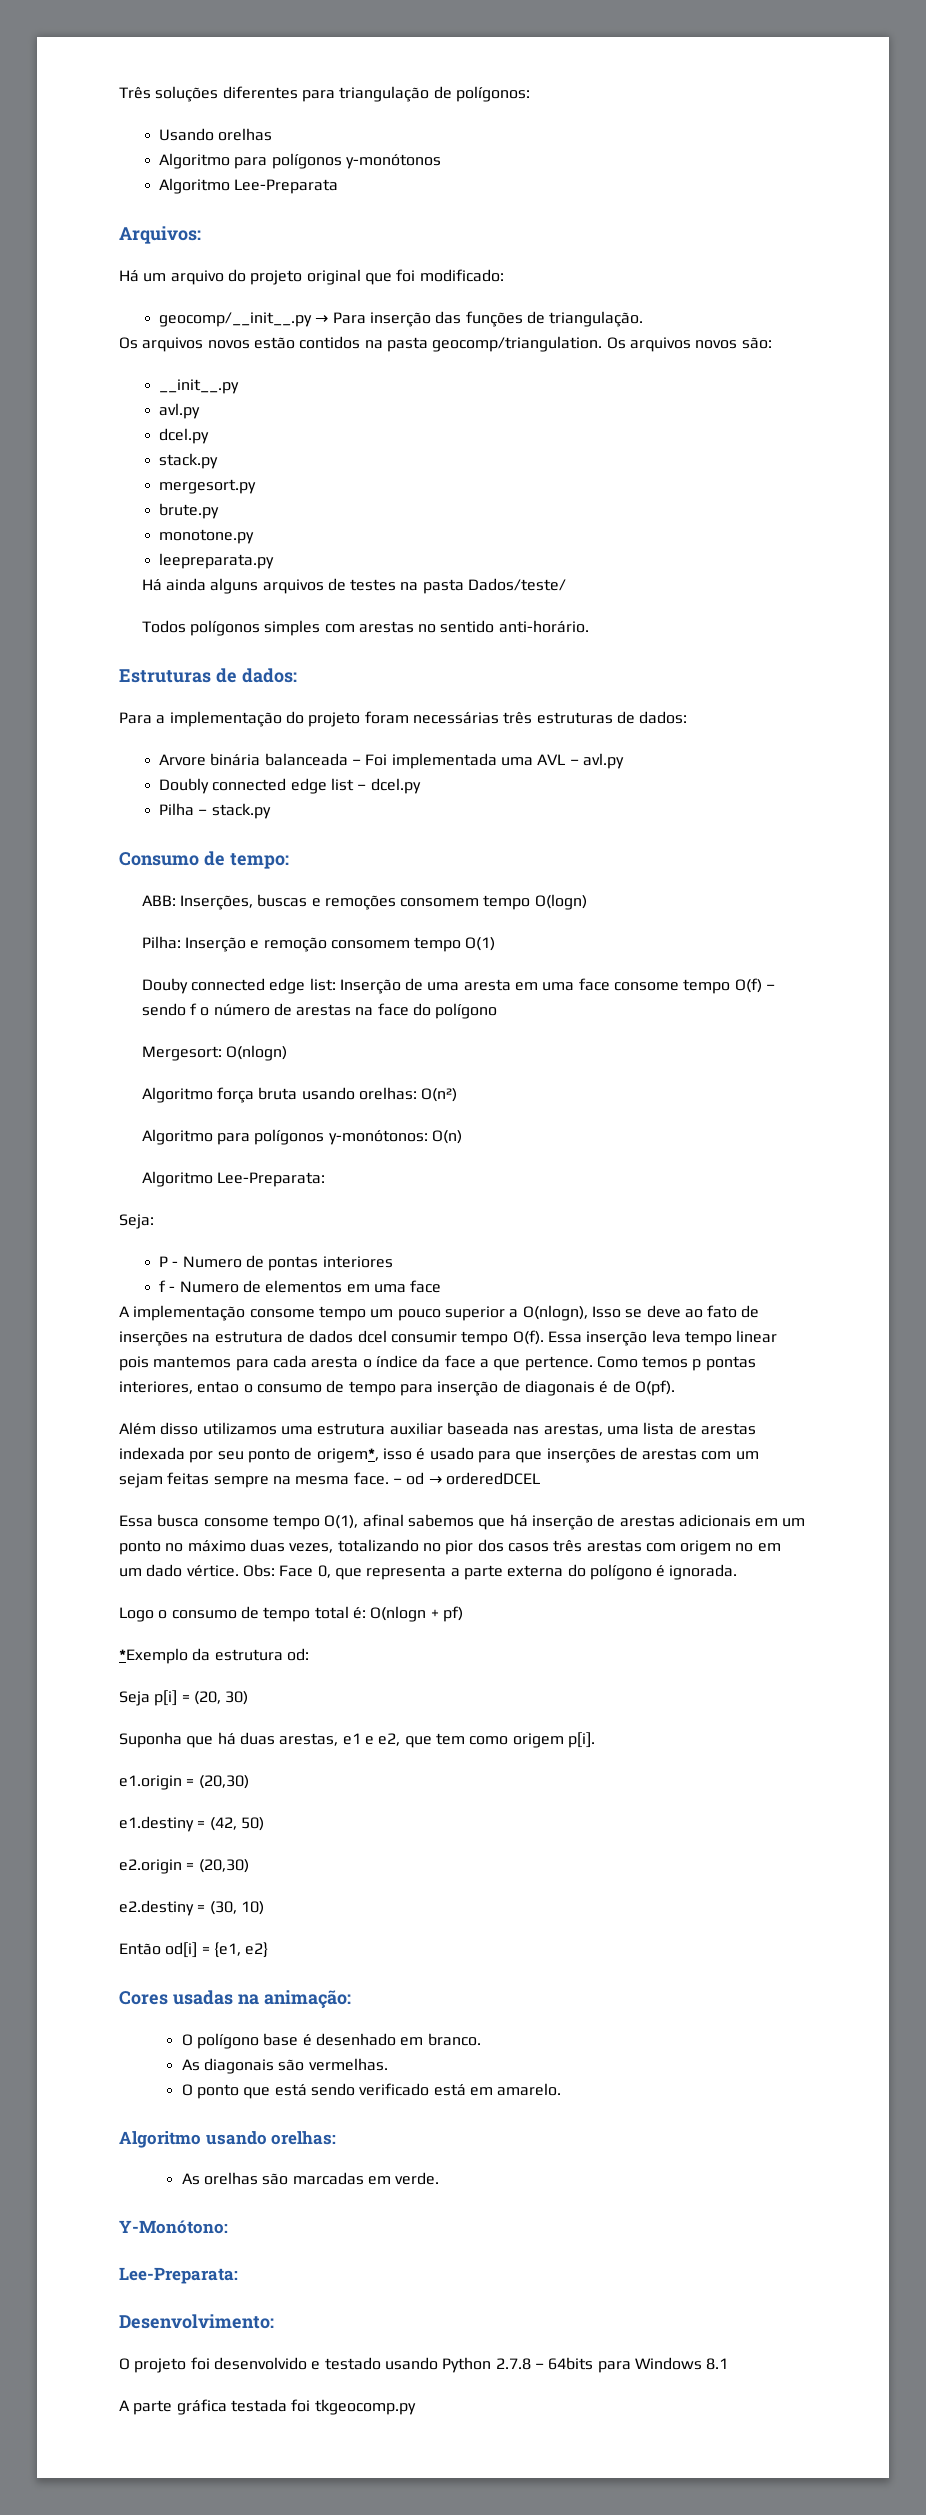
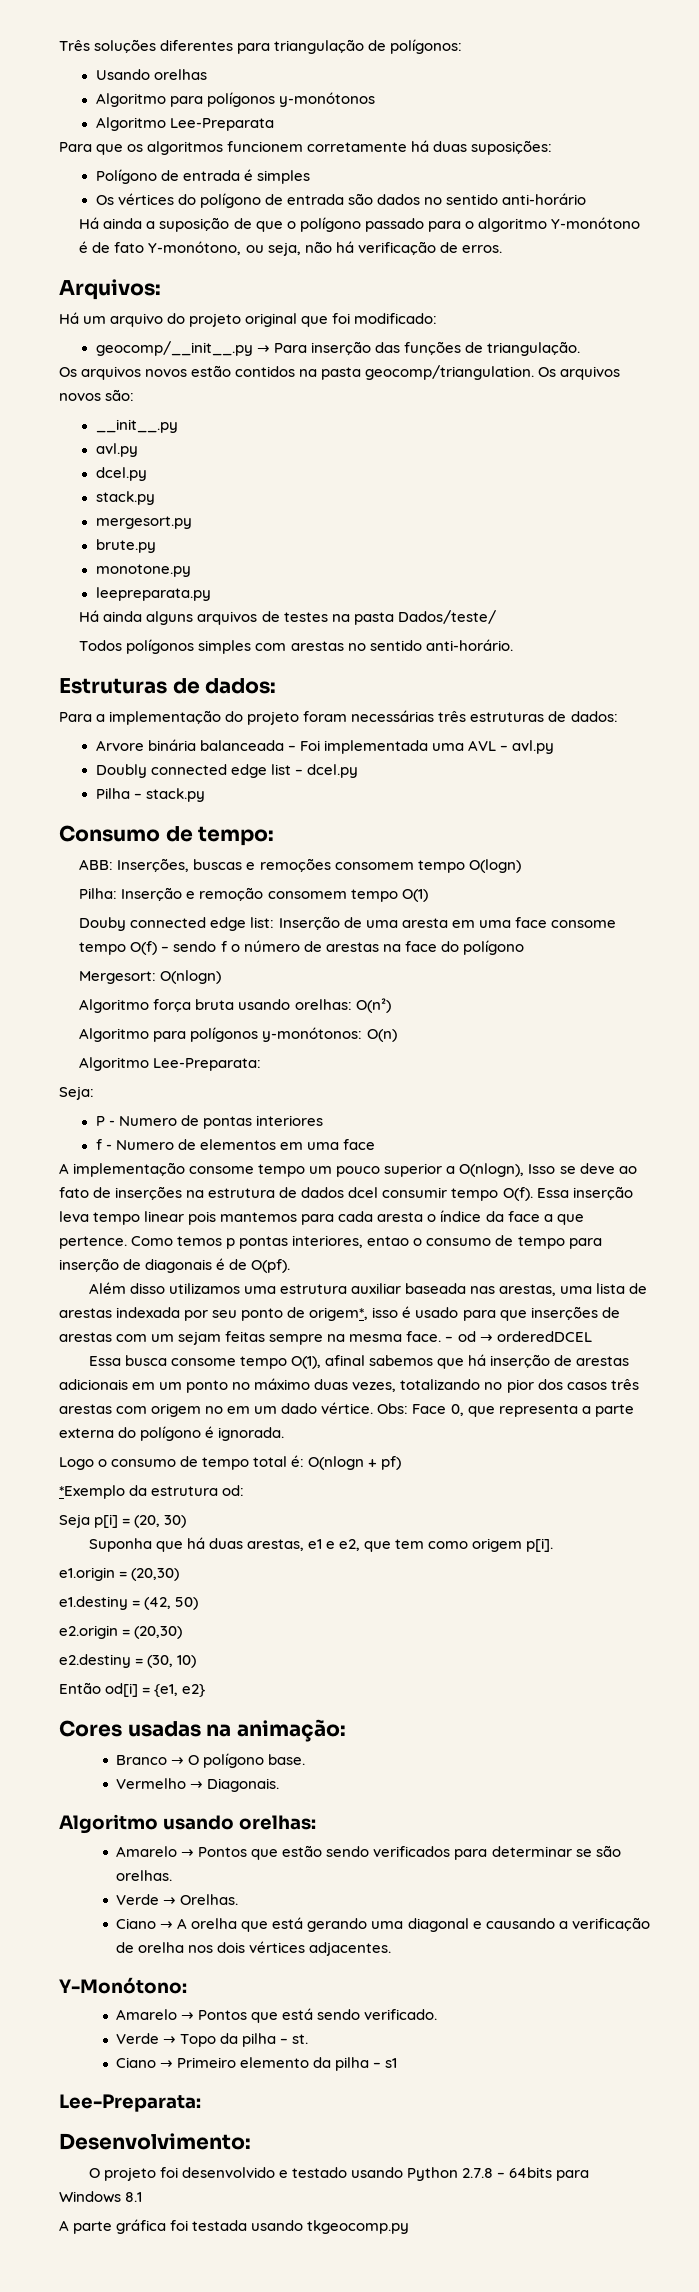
+ Para que os algoritmos funcionem corretamente há duas suposições:
+ Polígono de entrada é simples
+ Os vértices do polígono de entrada são dados no sentido anti-horário
+ Há ainda a suposição de que o polígono passado para o algoritmo Y-monótono é de fato Y-monótono, ou seja, não há verificação de erros.
- O polígono base é desenhado em branco.
- As diagonais são vermelhas.
- O ponto que está sendo verificado está em amarelo.
+ Branco → O polígono base.
+ Vermelho → Diagonais.
  Algoritmo usando orelhas:
- As orelhas são marcadas em verde.
+ Amarelo → Pontos que estão sendo verificados para determinar se são orelhas.
+ Verde → Orelhas.
+ Ciano → A orelha que está gerando uma diagonal e causando a verificação de orelha nos dois vértices adjacentes.
  Y-Monótono:
+ Amarelo → Pontos que está sendo verificado.
+ Verde → Topo da pilha – st.
+ Ciano → Primeiro elemento da pilha – s1
- A parte gráfica testada foi tkgeocomp.py
+ A parte gráfica foi testada usando tkgeocomp.py

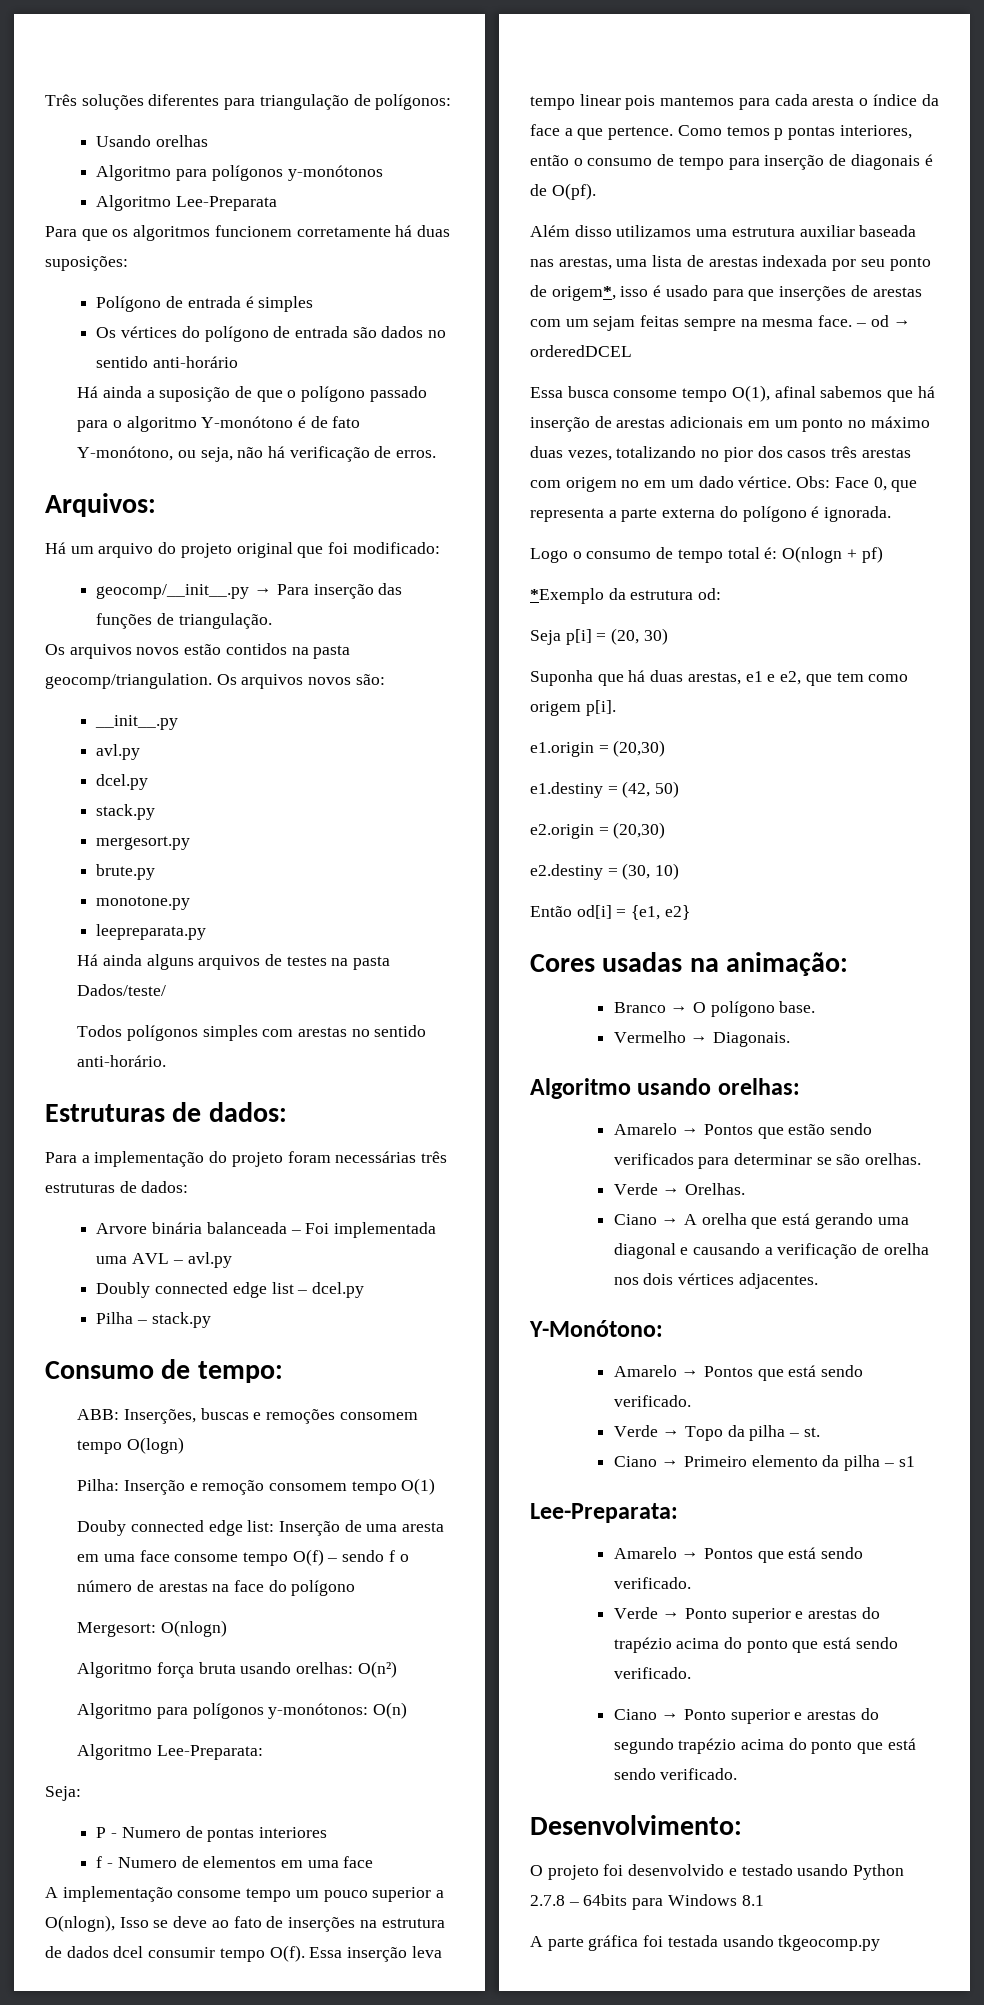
- Como temos p pontas interiores, entao o consumo de tempo para inserção de diagonais é de O(pf).
+ Como temos p pontas interiores, então o consumo de tempo para inserção de diagonais é de O(pf).
  Ciano → Primeiro elemento da pilha – s1
  Lee-Preparata:
+ Amarelo → Pontos que está sendo verificado.
+ Verde → Ponto superior e arestas do trapézio acima do ponto que está sendo verificado.
+ Ciano → Ponto superior e arestas do segundo trapézio acima do ponto que está sendo verificado.

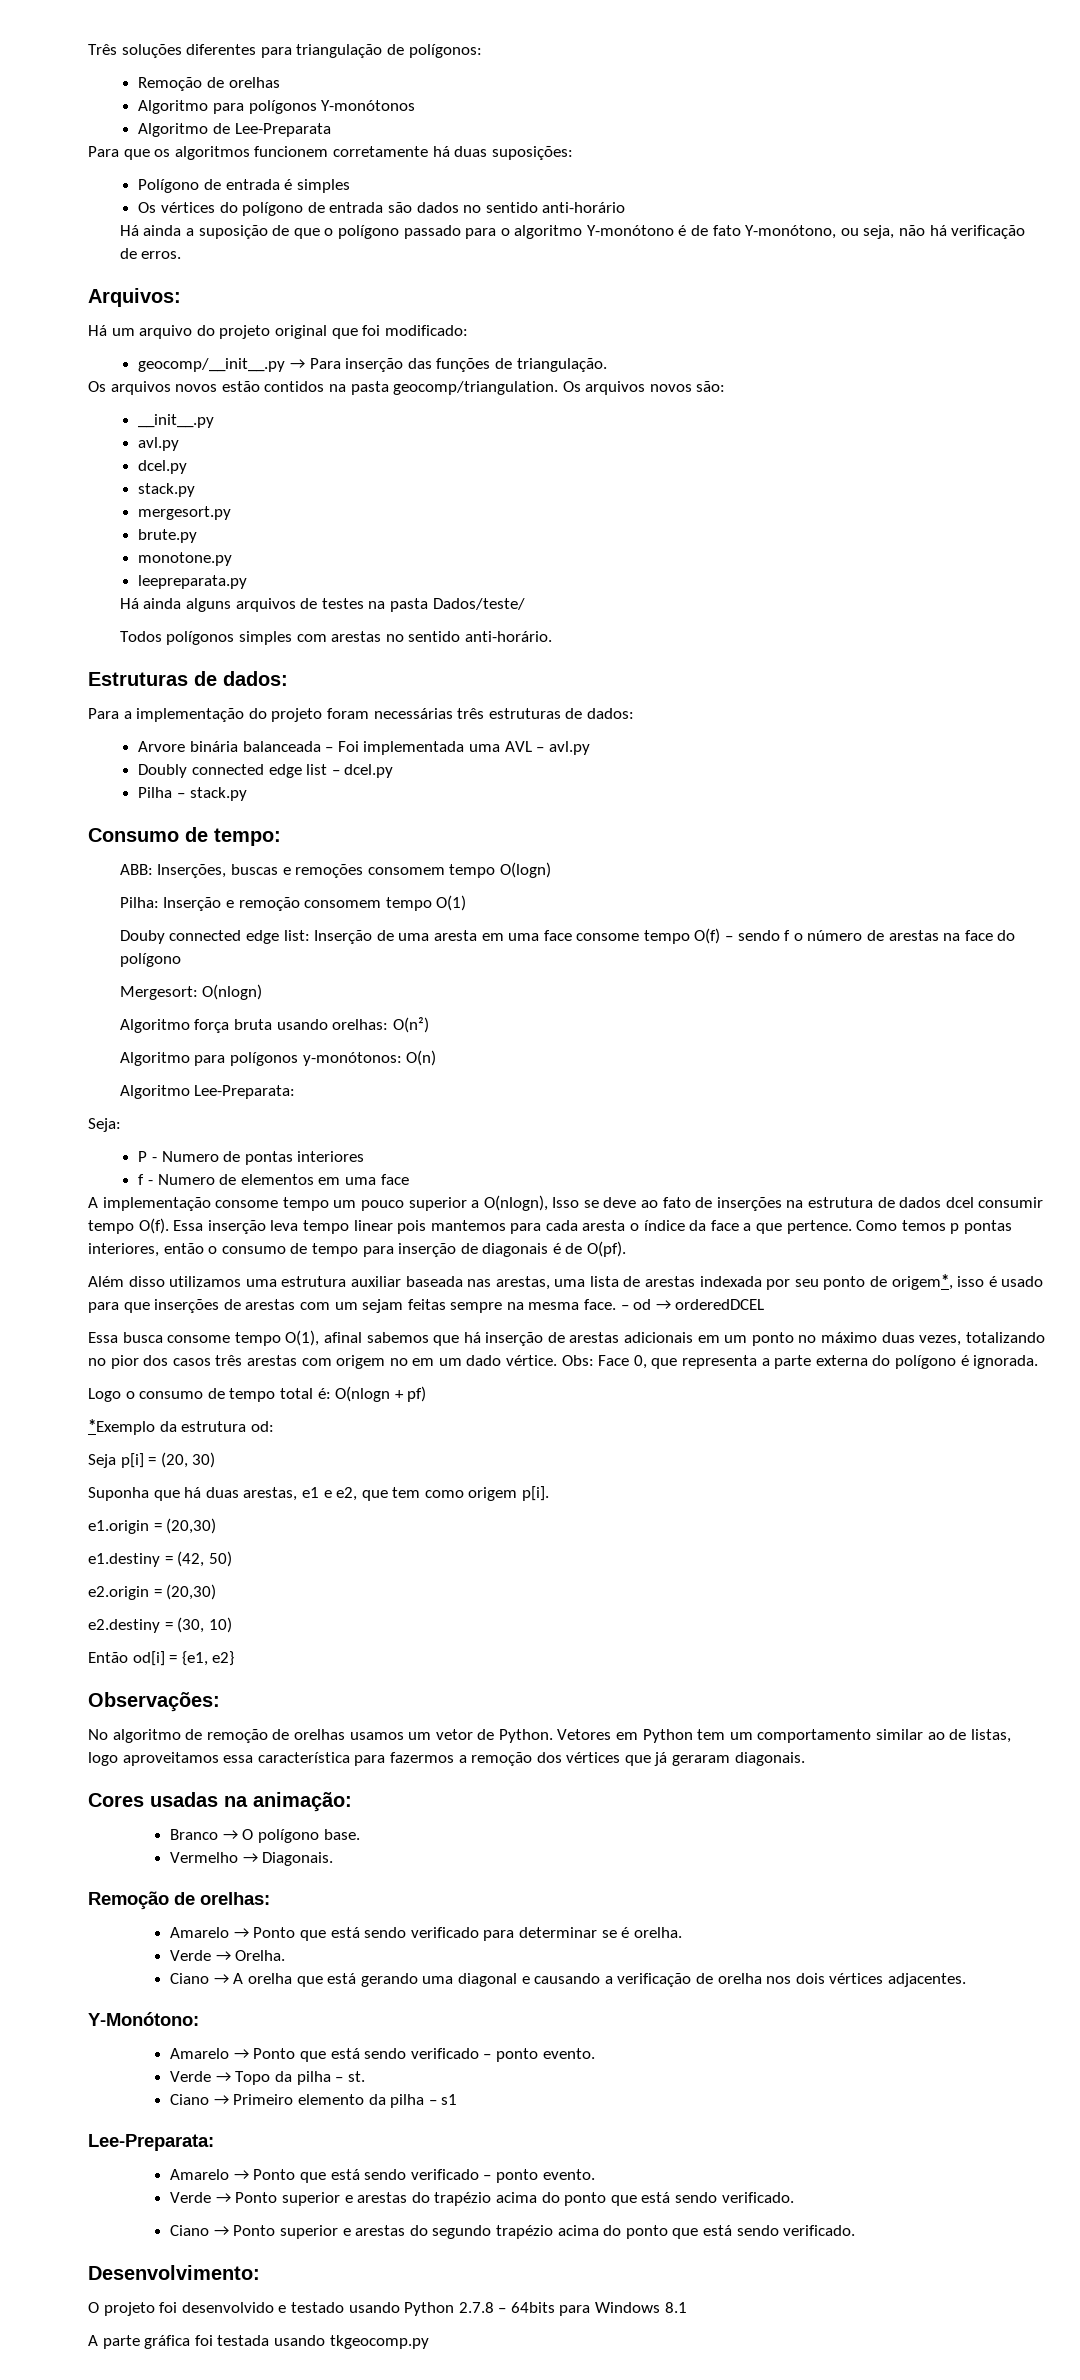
- Usando orelhas
+ Remoção de orelhas
- Algoritmo para polígonos y-monótonos
- Algoritmo Lee-Preparata
+ Algoritmo para polígonos Y-monótonos
+ Algoritmo de Lee-Preparata
+ Observações:
+ No algoritmo de remoção de orelhas usamos um vetor de Python. Vetores em Python tem um comportamento similar ao de listas, logo aproveitamos essa característica para fazermos a remoção dos vértices que já geraram diagonais.
- Algoritmo usando orelhas:
+ Remoção de orelhas:
- Amarelo → Pontos que estão sendo verificados para determinar se são orelhas.
- Verde → Orelhas.
+ Amarelo → Ponto que está sendo verificado para determinar se é orelha.
+ Verde → Orelha.
  Y-Monótono:
- Amarelo → Pontos que está sendo verificado.
+ Amarelo → Ponto que está sendo verificado – ponto evento.
  Ciano → Primeiro elemento da pilha – s1
  Lee-Preparata:
- Amarelo → Pontos que está sendo verificado.
+ Amarelo → Ponto que está sendo verificado – ponto evento.

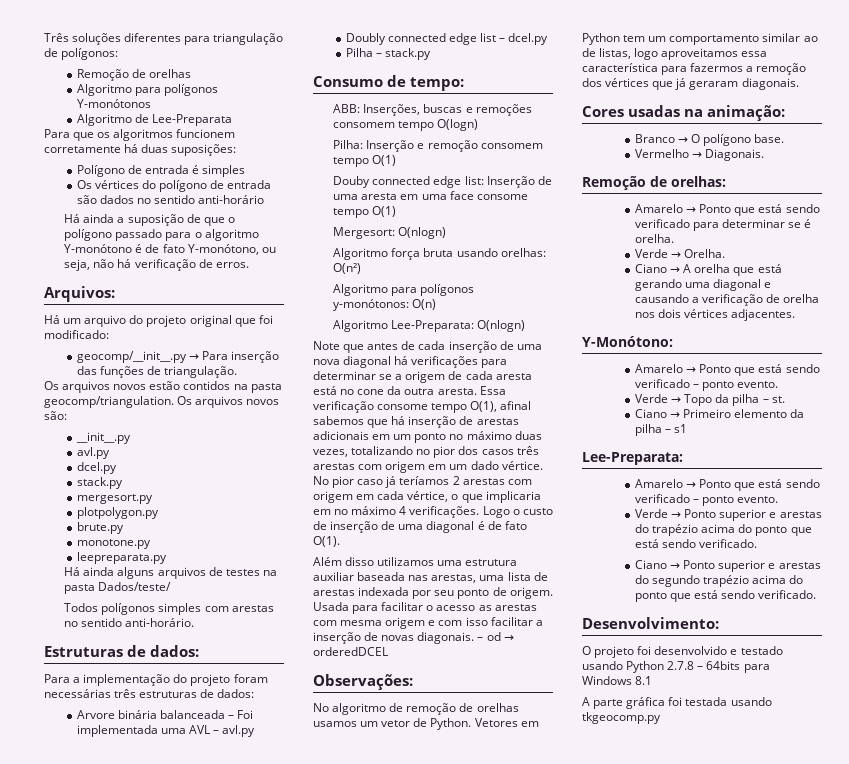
+ plotpolygon.py
- Douby connected edge list: Inserção de uma aresta em uma face consome tempo O(f) – sendo f o número de arestas na face do polígono
+ Douby connected edge list: Inserção de uma aresta em uma face consome tempo O(1)
- Algoritmo Lee-Preparata:
- Seja:
- P - Numero de pontas interiores
- f - Numero de elementos em uma face
- A implementação consome tempo um pouco superior a O(nlogn), Isso se deve ao fato de inserções na estrutura de dados dcel consumir tempo O(f). Essa inserção leva tempo linear pois mantemos para cada aresta o índice da face a que pertence. Como temos p pontas interiores, então o consumo de tempo para inserção de diagonais é de O(pf).
- Além disso utilizamos uma estrutura auxiliar baseada nas arestas, uma lista de arestas indexada por seu ponto de origem*, isso é usado para que inserções de arestas com um sejam feitas sempre na mesma face. – od → orderedDCEL
- Essa busca consome tempo O(1), afinal sabemos que há inserção de arestas adicionais em um ponto no máximo duas vezes, totalizando no pior dos casos três arestas com origem no em um dado vértice.
+ Algoritmo Lee-Preparata: O(nlogn)
+ Note que antes de cada inserção de uma nova diagonal há verificações para determinar se a origem de cada aresta está no cone da outra aresta. Essa verificação consome tempo O(1), afinal sabemos que há inserção de arestas adicionais em um ponto no máximo duas vezes, totalizando no pior dos casos três arestas com origem em um dado vértice.
- Obs: Face 0, que representa a parte externa do polígono é ignorada.
- Logo o consumo de tempo total é: O(nlogn + pf)
- *Exemplo da estrutura od:
- Seja p[i] = (20, 30)
- Suponha que há duas arestas, e1 e e2, que tem como origem p[i].
- e1.origin = (20,30)
- e1.destiny = (42, 50)
- e2.origin = (20,30)
- e2.destiny = (30, 10)
- Então od[i] = {e1, e2}
+ No pior caso já teríamos 2 arestas com origem em cada vértice, o que implicaria em no máximo 4 verificações. Logo o custo de inserção de uma diagonal é de fato O(1).
+ Além disso utilizamos uma estrutura auxiliar baseada nas arestas, uma lista de arestas indexada por seu ponto de origem. Usada para facilitar o acesso as arestas com mesma origem e com isso facilitar a inserção de novas diagonais. – od → orderedDCEL

